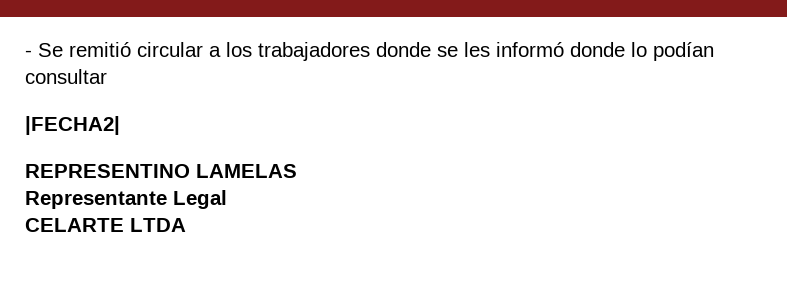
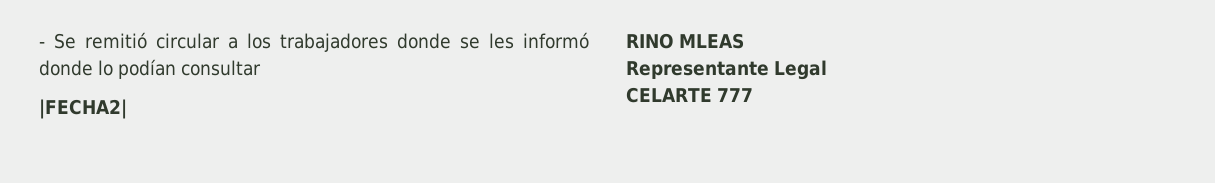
- REPRESENTINO LAMELAS
+ RINO MLEAS
- CELARTE LTDA
+ CELARTE 777

